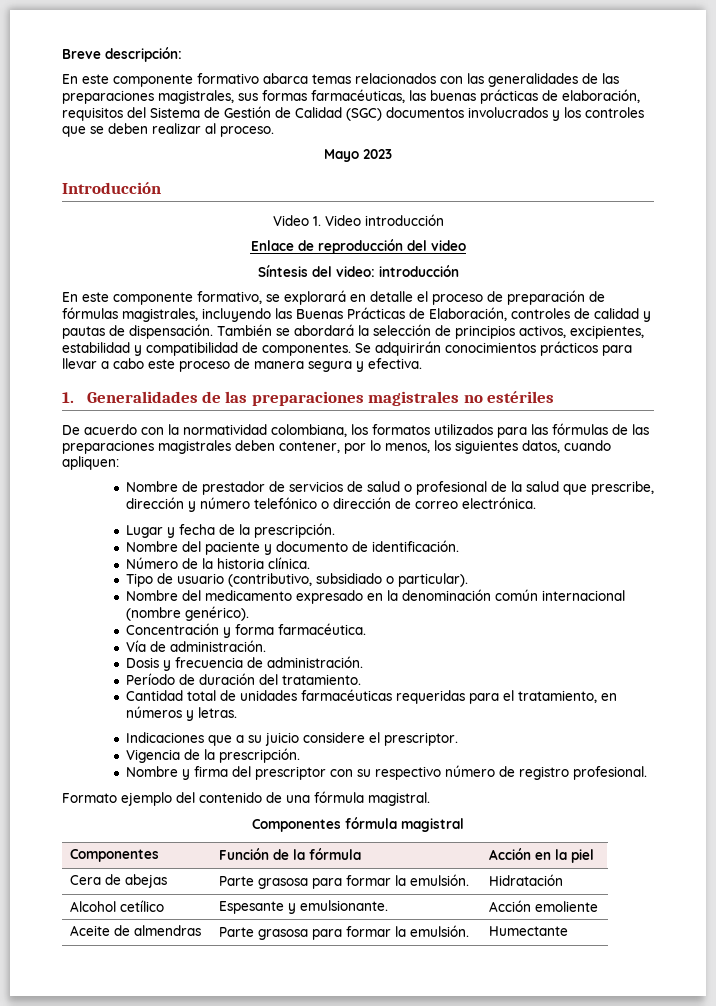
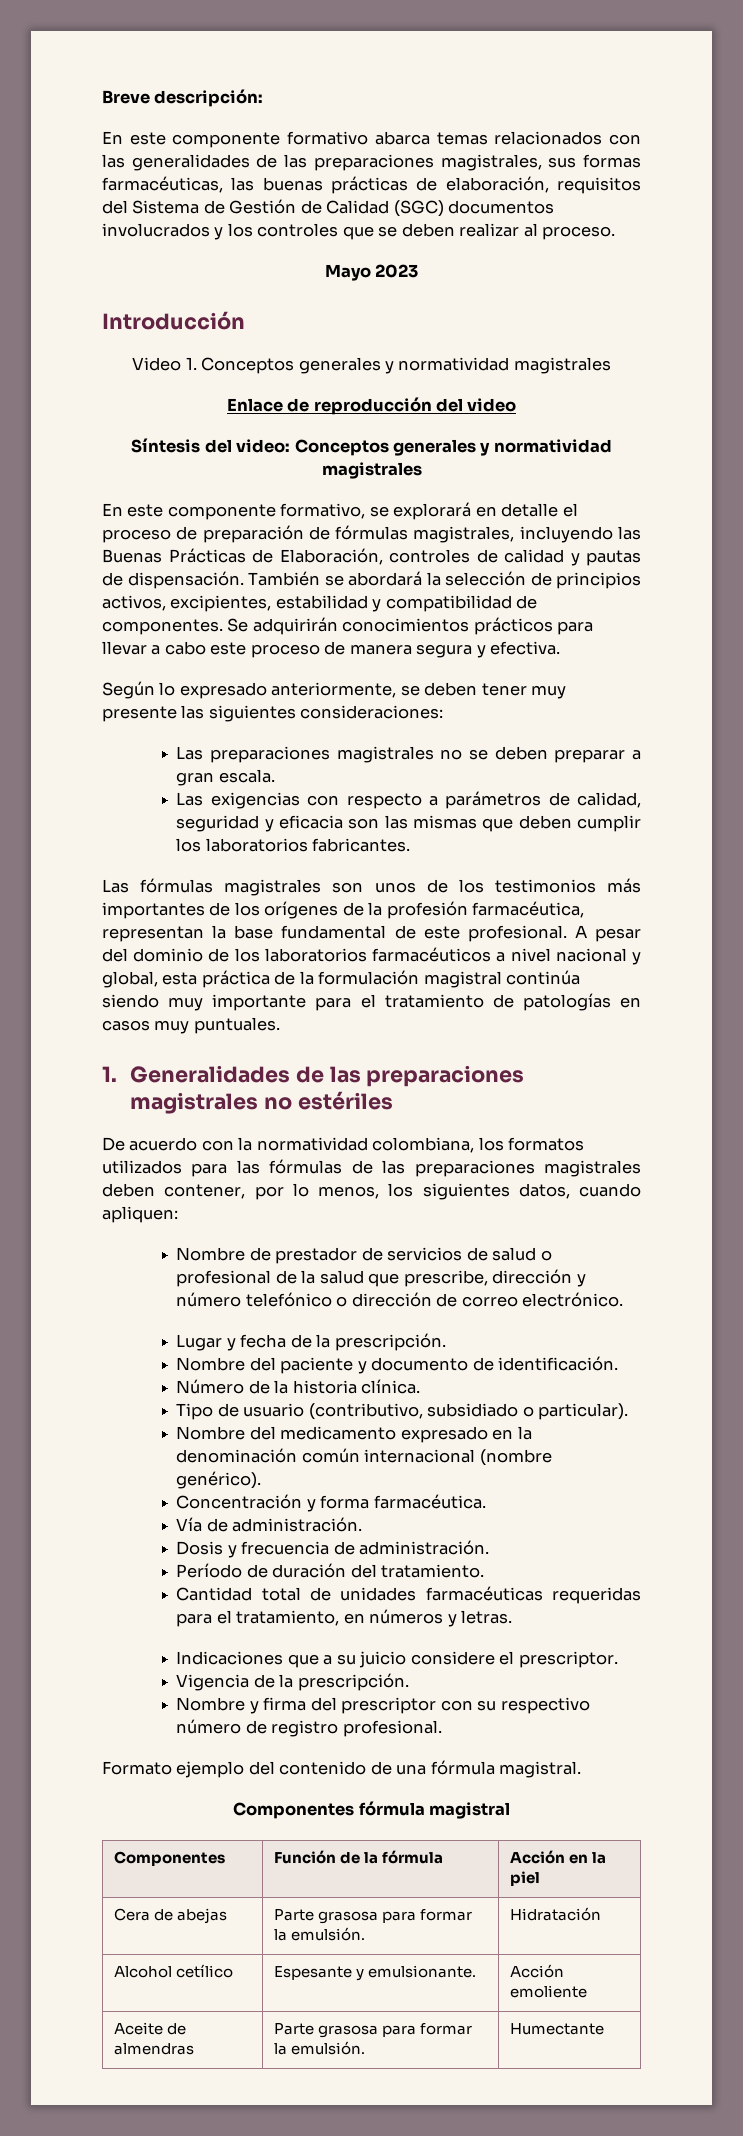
- Video 1. Video introducción
+ Video 1. Conceptos generales y normatividad magistrales
- Síntesis del video: introducción
+ Síntesis del video: Conceptos generales y normatividad magistrales
+ Según lo expresado anteriormente, se deben tener muy presente las siguientes consideraciones:
+ Las preparaciones magistrales no se deben preparar a gran escala.
+ Las exigencias con respecto a parámetros de calidad, seguridad y eficacia son las mismas que deben cumplir los laboratorios fabricantes.
+ Las fórmulas magistrales son unos de los testimonios más importantes de los orígenes de la profesión farmacéutica, representan la base fundamental de este profesional. A pesar del dominio de los laboratorios farmacéuticos a nivel nacional y global, esta práctica de la formulación magistral continúa siendo muy importante para el tratamiento de patologías en casos muy puntuales.
- Nombre de prestador de servicios de salud o profesional de la salud que prescribe, dirección y número telefónico o dirección de correo electrónica.
+ Nombre de prestador de servicios de salud o profesional de la salud que prescribe, dirección y número telefónico o dirección de correo electrónico.

